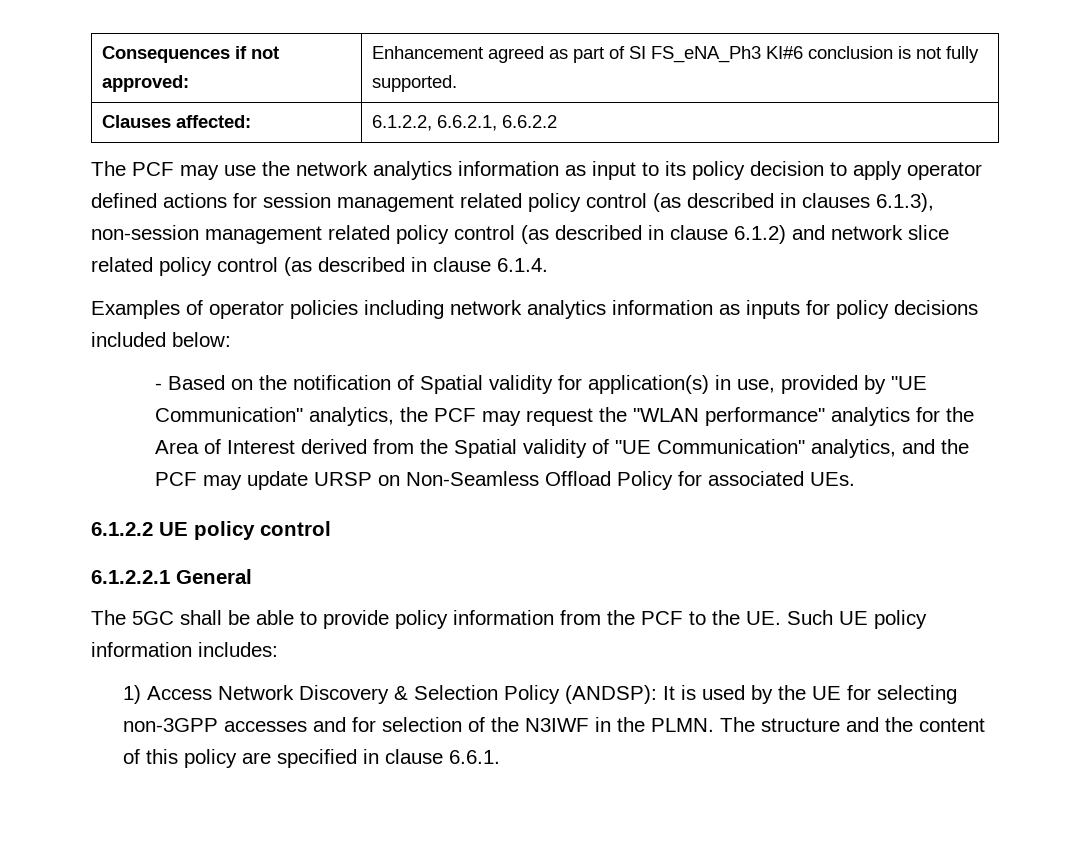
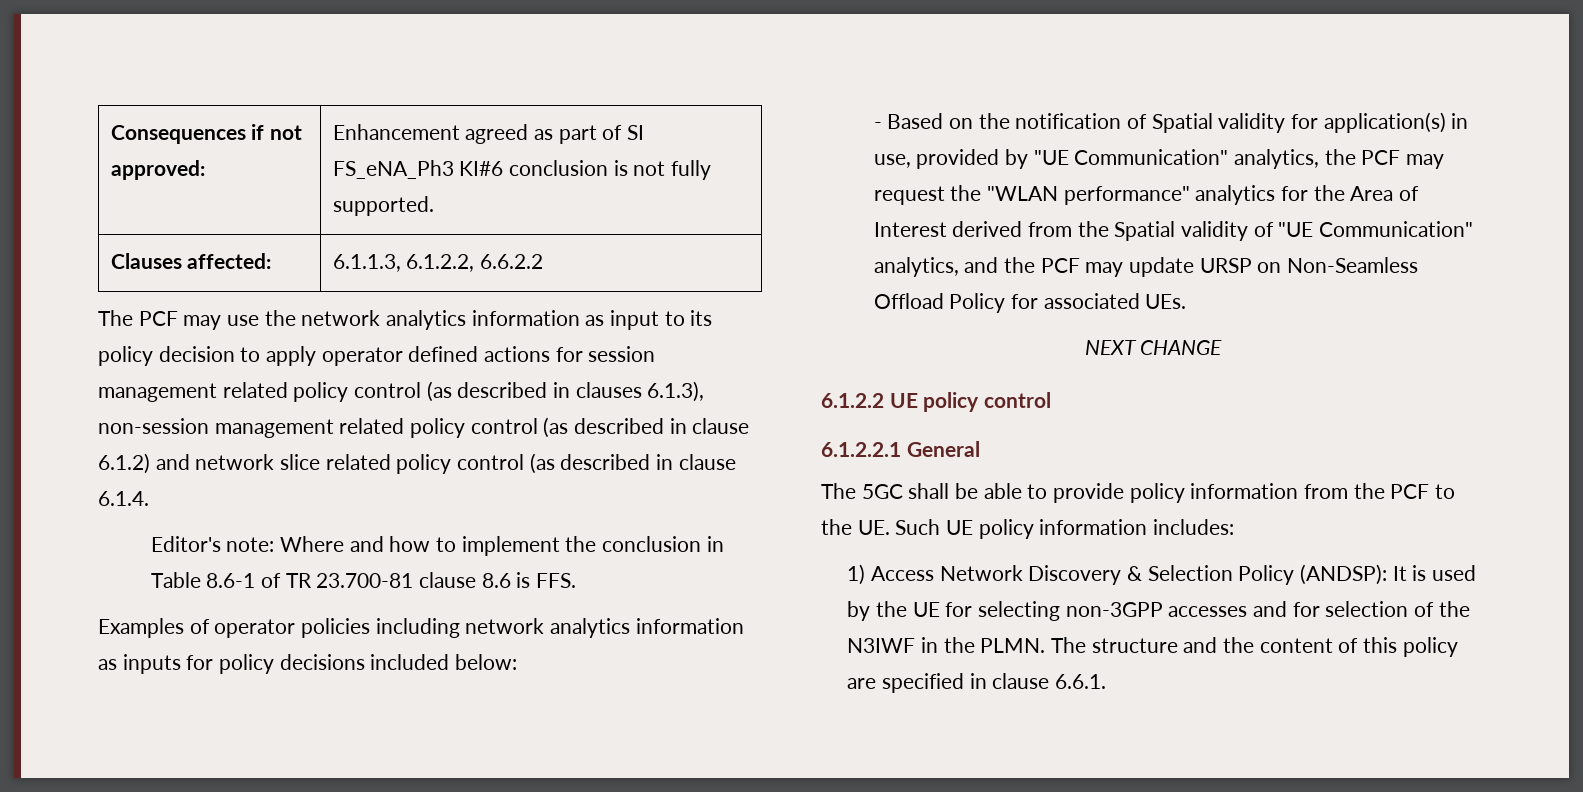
- Clauses affected: | 6.1.2.2, 6.6.2.1, 6.6.2.2
+ Clauses affected: | 6.1.1.3, 6.1.2.2, 6.6.2.2
+ Editor's note: Where and how to implement the conclusion in Table 8.6-1 of TR 23.700-81 clause 8.6 is FFS.
+ NEXT CHANGE

